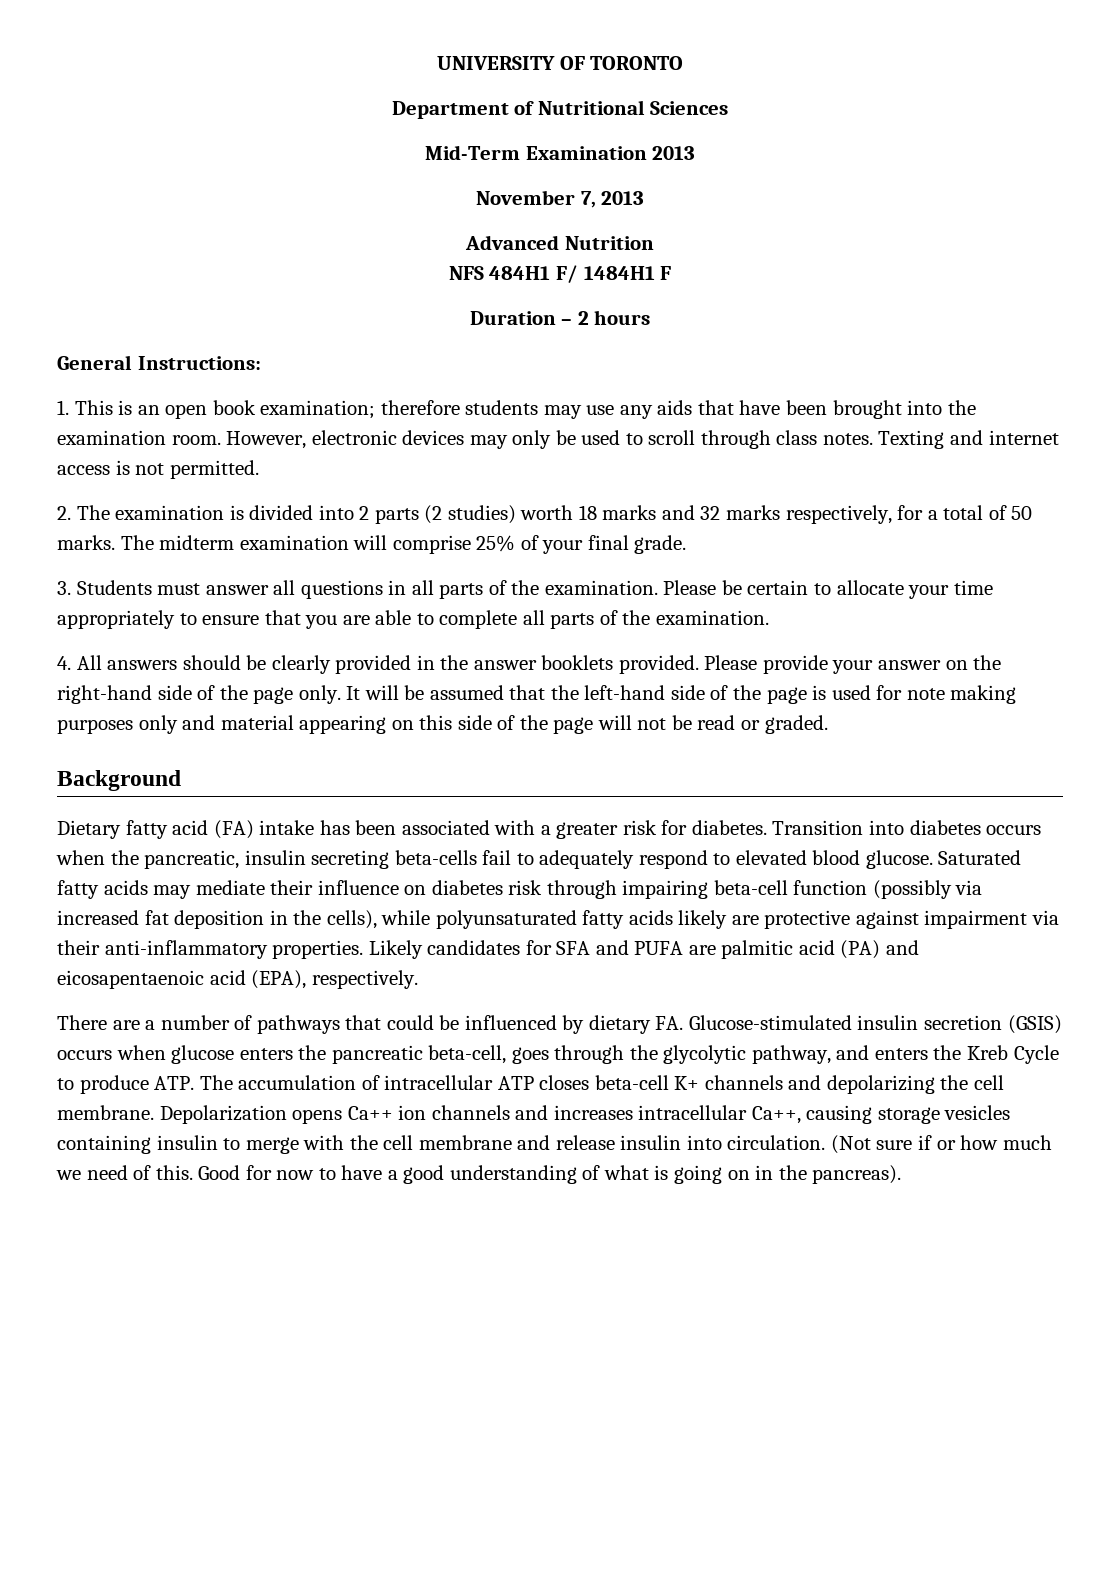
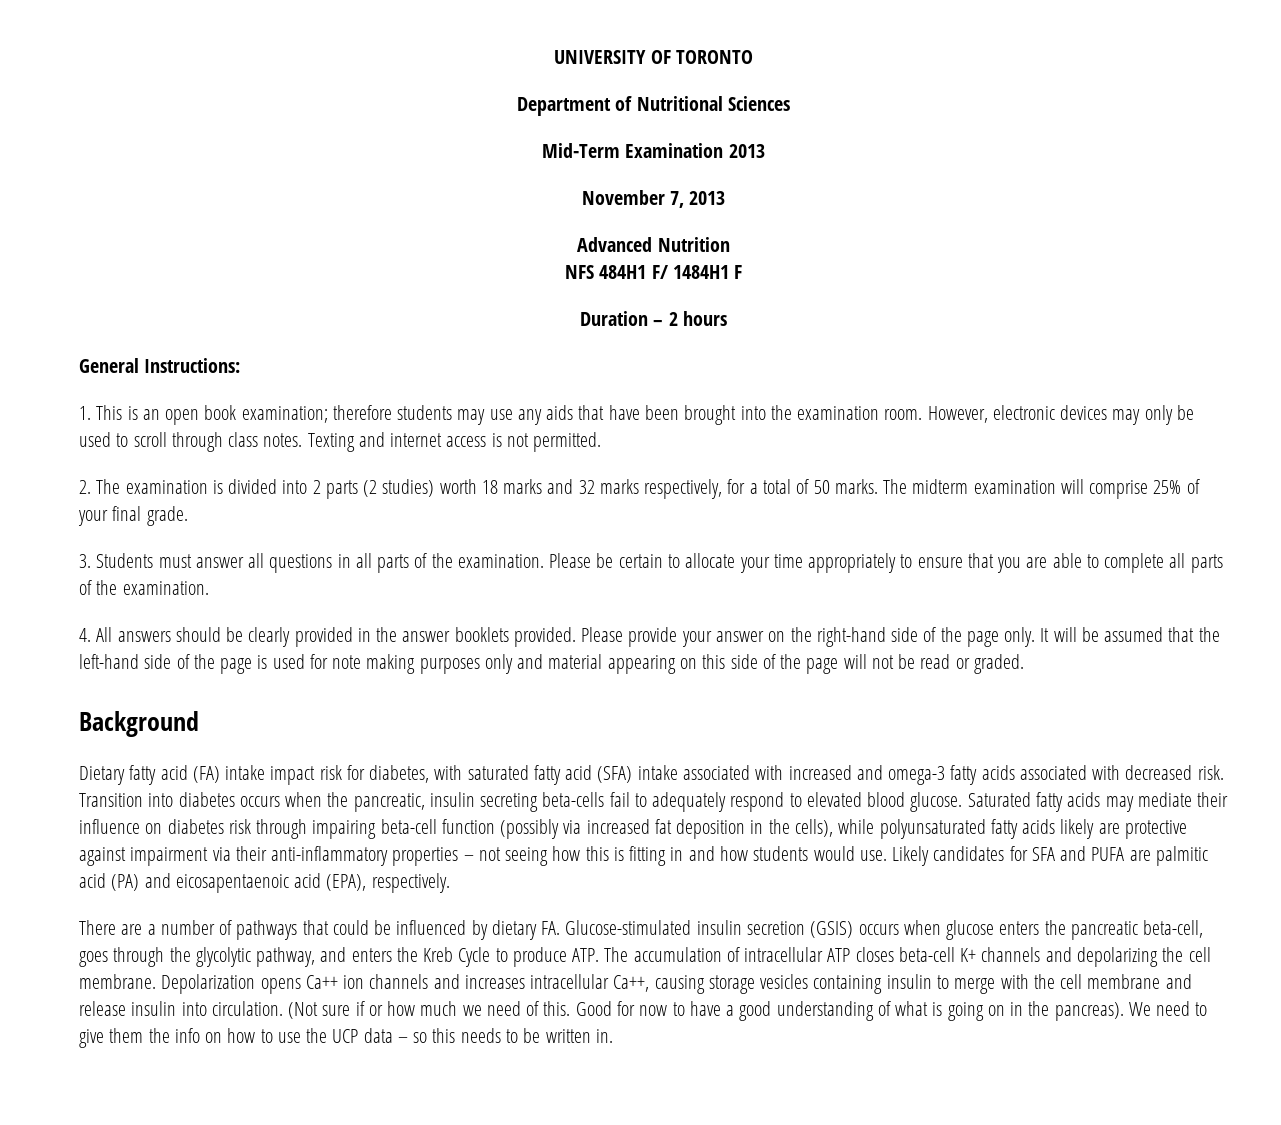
- Dietary fatty acid (FA) intake has been associated with a greater risk for diabetes.
+ Dietary fatty acid (FA) intake impact risk for diabetes, with saturated fatty acid (SFA) intake associated with increased and omega-3 fatty acids associated with decreased risk.
- Saturated fatty acids may mediate their influence on diabetes risk through impairing beta-cell function (possibly via increased fat deposition in the cells), while polyunsaturated fatty acids likely are protective against impairment via their anti-inflammatory properties.
+ Saturated fatty acids may mediate their influence on diabetes risk through impairing beta-cell function (possibly via increased fat deposition in the cells), while polyunsaturated fatty acids likely are protective against impairment via their anti-inflammatory properties – not seeing how this is fitting in and how students would use.
+ We need to give them the info on how to use the UCP data – so this needs to be written in.

